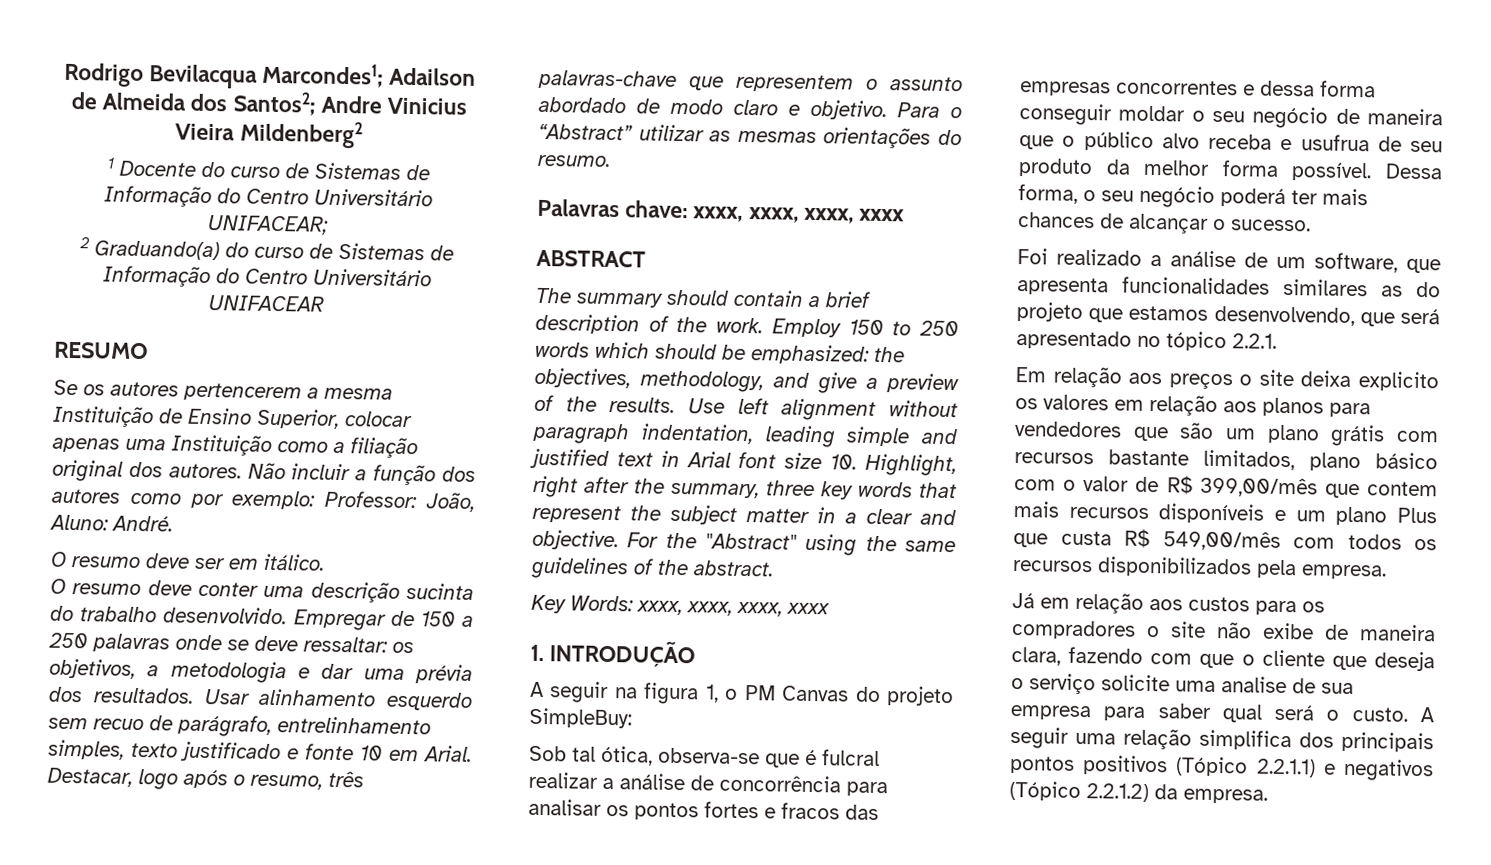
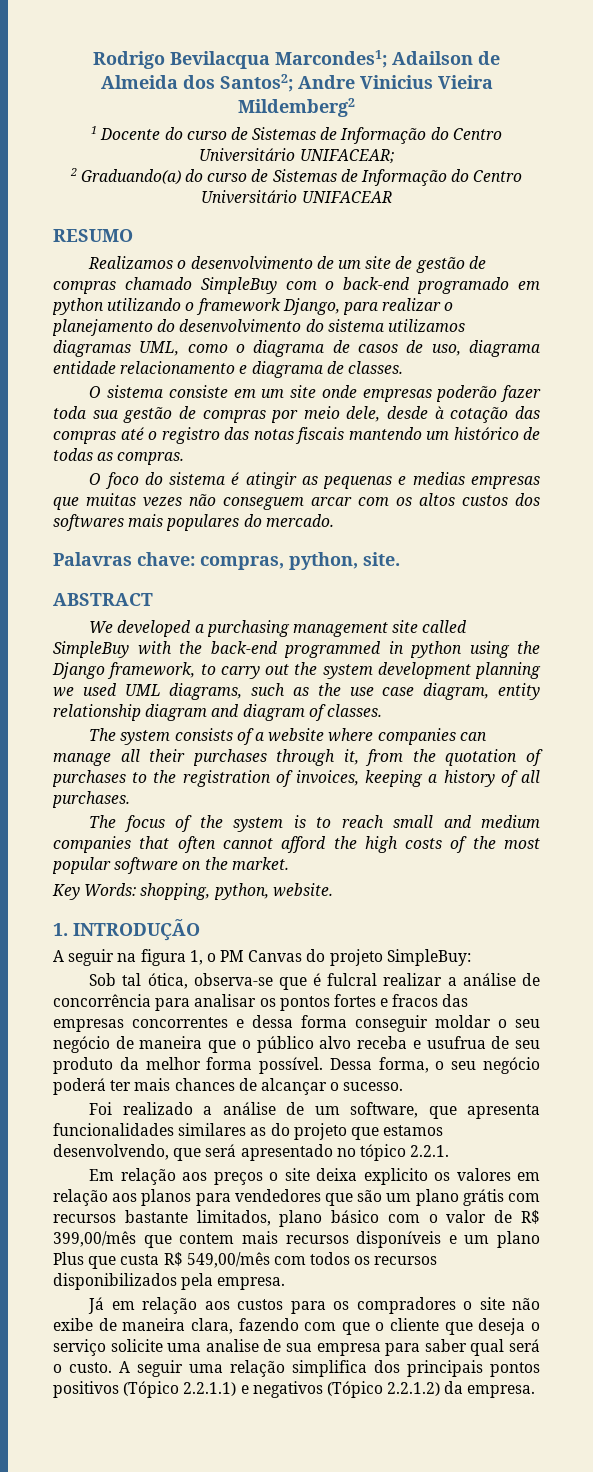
- Rodrigo Bevilacqua Marcondes1; Adailson de Almeida dos Santos2; Andre Vinicius Vieira Mildenberg2
+ Rodrigo Bevilacqua Marcondes1; Adailson de Almeida dos Santos2; Andre Vinicius Vieira Mildemberg2
- Se os autores pertencerem a mesma Instituição de Ensino Superior, colocar apenas uma Instituição como a filiação original dos autores. Não incluir a função dos autores como por exemplo: Professor: João, Aluno: André.
- O resumo deve ser em itálico.
- O resumo deve conter uma descrição sucinta do trabalho desenvolvido. Empregar de 150 a 250 palavras onde se deve ressaltar: os objetivos, a metodologia e dar uma prévia dos resultados. Usar alinhamento esquerdo sem recuo de parágrafo, entrelinhamento simples, texto justificado e fonte 10 em Arial. Destacar, logo após o resumo, três palavras-chave que representem o assunto abordado de modo claro e objetivo. Para o “Abstract” utilizar as mesmas orientações do resumo.
- Palavras chave: xxxx, xxxx, xxxx, xxxx
+ Realizamos o desenvolvimento de um site de gestão de compras chamado SimpleBuy com o back-end programado em python utilizando o framework Django, para realizar o planejamento do desenvolvimento do sistema utilizamos diagramas UML, como o diagrama de casos de uso, diagrama entidade relacionamento e diagrama de classes.
+ O sistema consiste em um site onde empresas poderão fazer toda sua gestão de compras por meio dele, desde à cotação das compras até o registro das notas fiscais mantendo um histórico de todas as compras.
+ O foco do sistema é atingir as pequenas e medias empresas que muitas vezes não conseguem arcar com os altos custos dos softwares mais populares do mercado.
+ Palavras chave: compras, python, site.
  ABSTRACT
- The summary should contain a brief description of the work. Employ 150 to 250 words which should be emphasized: the objectives, methodology, and give a preview of the results. Use left alignment without paragraph indentation, leading simple and justified text in Arial font size 10. Highlight, right after the summary, three key words that represent the subject matter in a clear and objective. For the "Abstract" using the same guidelines of the abstract.
- Key Words: xxxx, xxxx, xxxx, xxxx
+ We developed a purchasing management site called SimpleBuy with the back-end programmed in python using the Django framework, to carry out the system development planning we used UML diagrams, such as the use case diagram, entity relationship diagram and diagram of classes.
+ The system consists of a website where companies can manage all their purchases through it, from the quotation of purchases to the registration of invoices, keeping a history of all purchases.
+ The focus of the system is to reach small and medium companies that often cannot afford the high costs of the most popular software on the market.
+ Key Words: shopping, python, website.

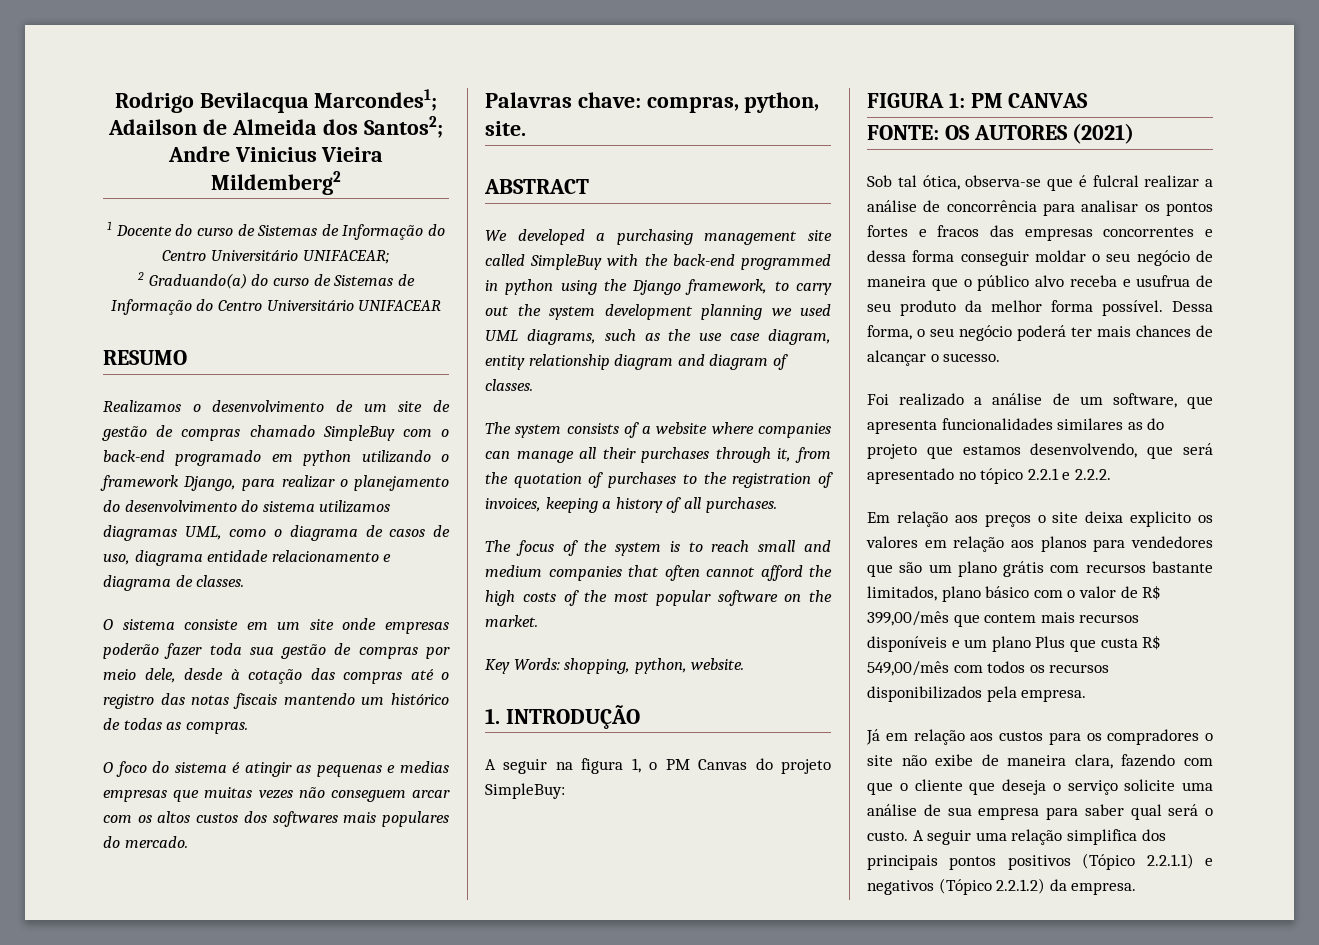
+ FIGURA 1: PM CANVAS
+ FONTE: OS AUTORES (2021)
- Foi realizado a análise de um software, que apresenta funcionalidades similares as do projeto que estamos desenvolvendo, que será apresentado no tópico 2.2.1.
+ Foi realizado a análise de um software, que apresenta funcionalidades similares as do projeto que estamos desenvolvendo, que será apresentado no tópico 2.2.1 e 2.2.2.
- Já em relação aos custos para os compradores o site não exibe de maneira clara, fazendo com que o cliente que deseja o serviço solicite uma analise de sua empresa para saber qual será o custo.
+ Já em relação aos custos para os compradores o site não exibe de maneira clara, fazendo com que o cliente que deseja o serviço solicite uma análise de sua empresa para saber qual será o custo.

